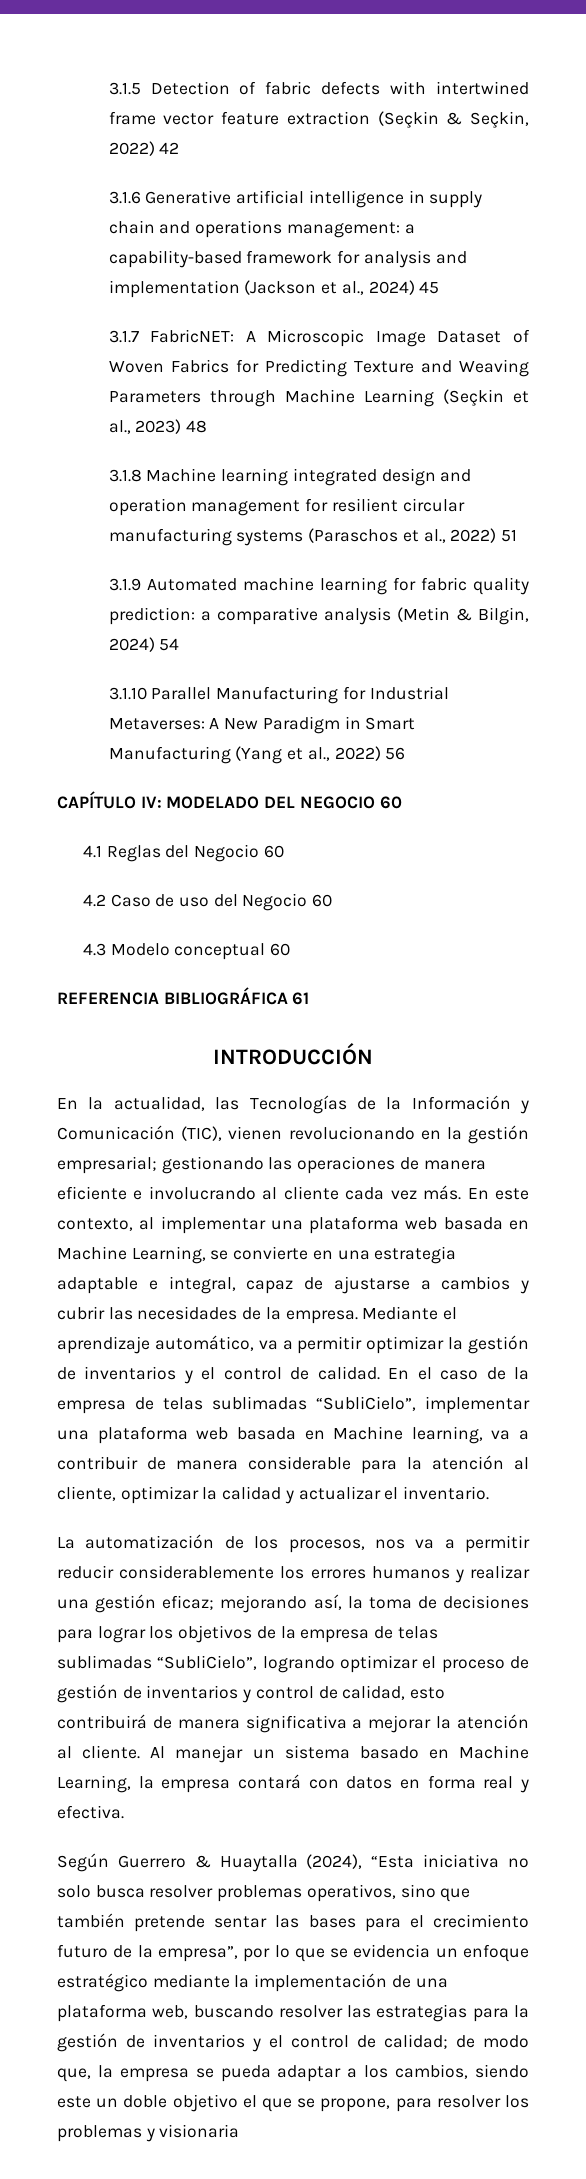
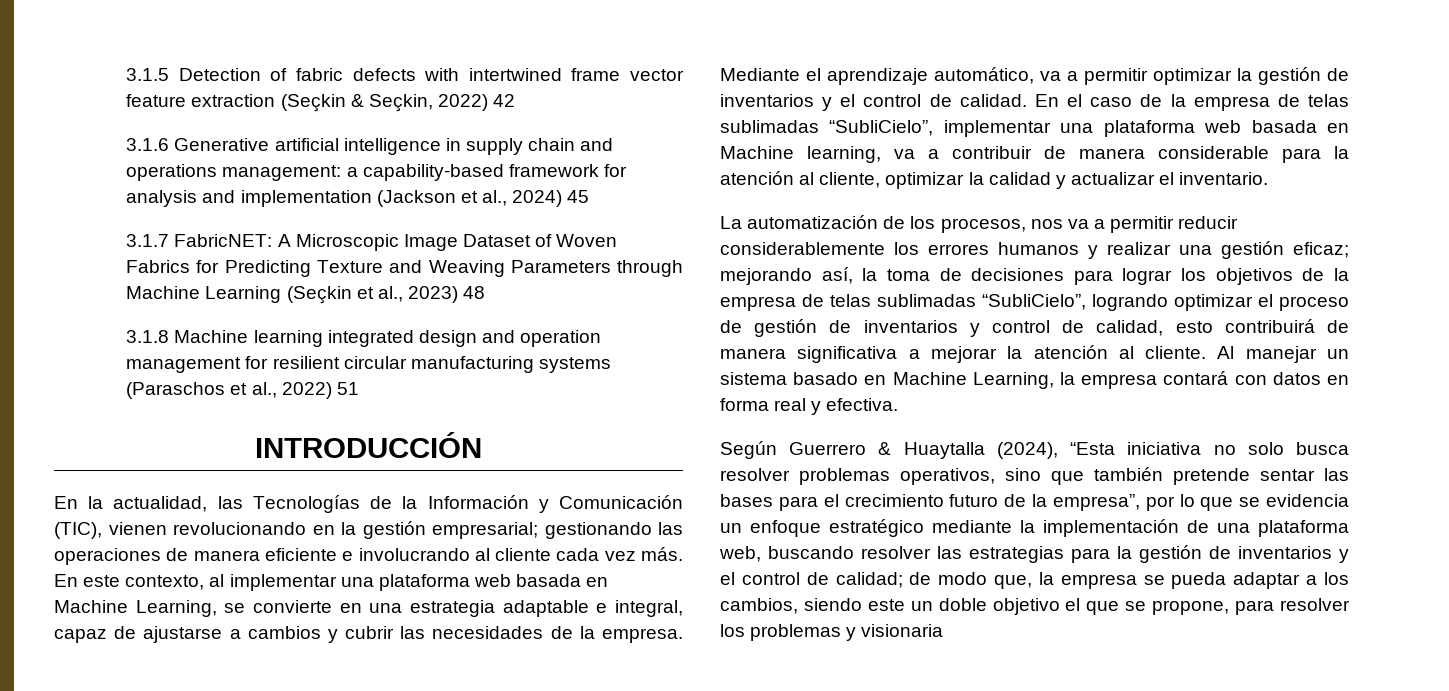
- 3.1.9 Automated machine learning for fabric quality prediction: a comparative analysis (Metin & Bilgin, 2024) 54
- 3.1.10 Parallel Manufacturing for Industrial Metaverses: A New Paradigm in Smart Manufacturing (Yang et al., 2022) 56
- CAPÍTULO IV: MODELADO DEL NEGOCIO 60
- 4.1 Reglas del Negocio 60
- 4.2 Caso de uso del Negocio 60
- 4.3 Modelo conceptual 60
- REFERENCIA BIBLIOGRÁFICA 61

